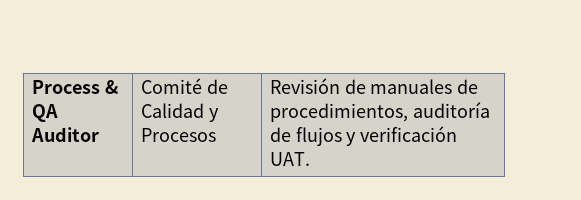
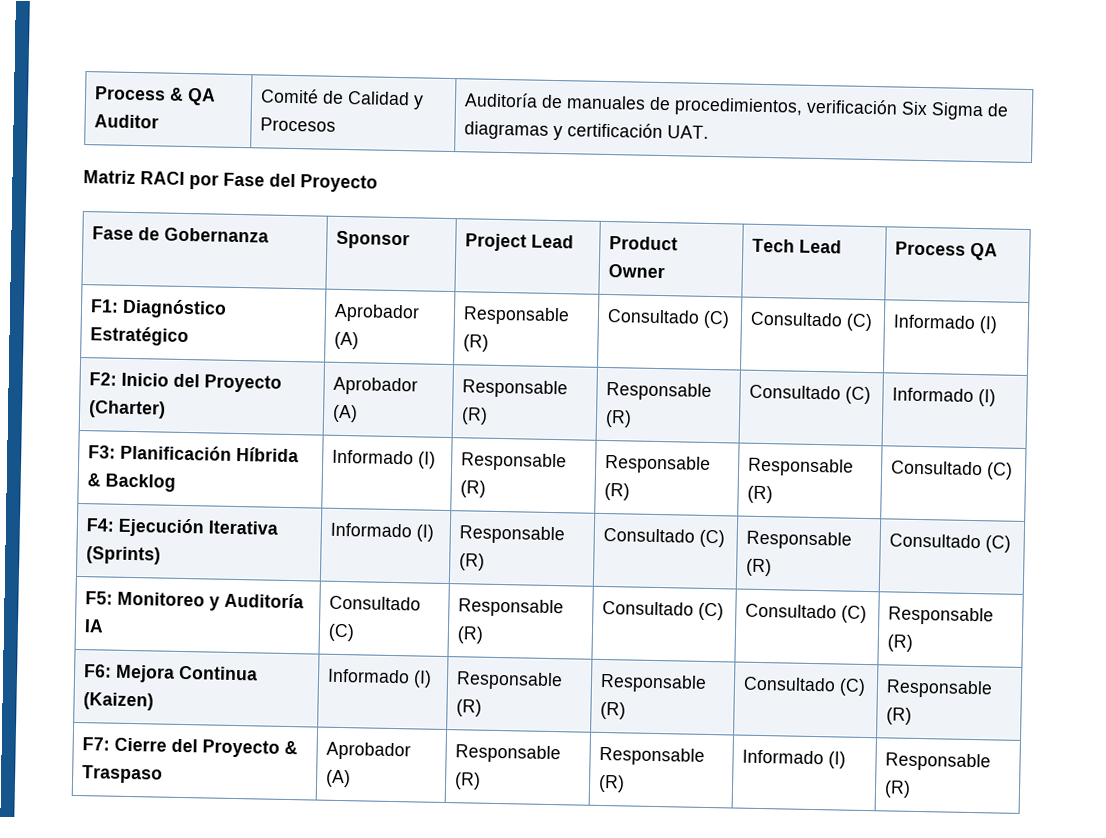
- Process & QA Auditor | Comité de Calidad y Procesos | Revisión de manuales de procedimientos, auditoría de flujos y verificación UAT.
+ Process & QA Auditor | Comité de Calidad y Procesos | Auditoría de manuales de procedimientos, verificación Six Sigma de diagramas y certificación UAT.
+ Matriz RACI por Fase del Proyecto
+ Fase de Gobernanza | Sponsor | Project Lead | Product Owner | Tech Lead | Process QA
+ F1: Diagnóstico Estratégico | Aprobador (A) | Responsable (R) | Consultado (C) | Consultado (C) | Informado (I)
+ F2: Inicio del Proyecto (Charter) | Aprobador (A) | Responsable (R) | Responsable (R) | Consultado (C) | Informado (I)
+ F3: Planificación Híbrida & Backlog | Informado (I) | Responsable (R) | Responsable (R) | Responsable (R) | Consultado (C)
+ F4: Ejecución Iterativa (Sprints) | Informado (I) | Responsable (R) | Consultado (C) | Responsable (R) | Consultado (C)
+ F5: Monitoreo y Auditoría IA | Consultado (C) | Responsable (R) | Consultado (C) | Consultado (C) | Responsable (R)
+ F6: Mejora Continua (Kaizen) | Informado (I) | Responsable (R) | Responsable (R) | Consultado (C) | Responsable (R)
+ F7: Cierre del Proyecto & Traspaso | Aprobador (A) | Responsable (R) | Responsable (R) | Informado (I) | Responsable (R)

